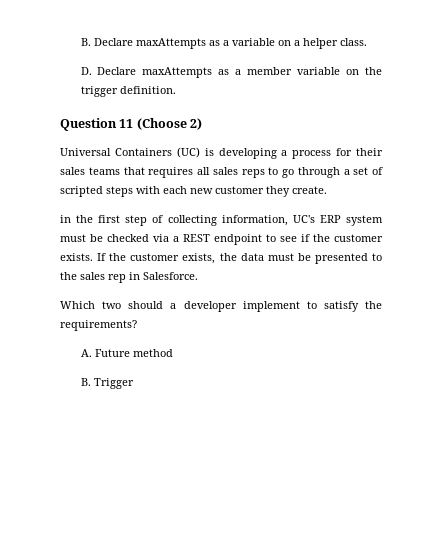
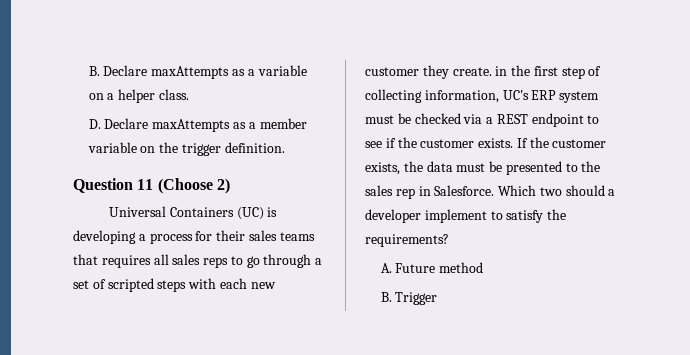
- Universal Containers (UC) is developing a process for their sales teams that requires all sales reps to go through a set of scripted steps with each new customer they create.
- in the first step of collecting information, UC's ERP system must be checked via a REST endpoint to see if the customer exists.
+ Universal Containers (UC) is developing a process for their sales teams that requires all sales reps to go through a set of scripted steps with each new customer they create. in the first step of collecting information, UC's ERP system must be checked via a REST endpoint to see if the customer exists.
- If the customer exists, the data must be presented to the sales rep in Salesforce.
- Which two should a developer implement to satisfy the requirements?
+ If the customer exists, the data must be presented to the sales rep in Salesforce. Which two should a developer implement to satisfy the requirements?

